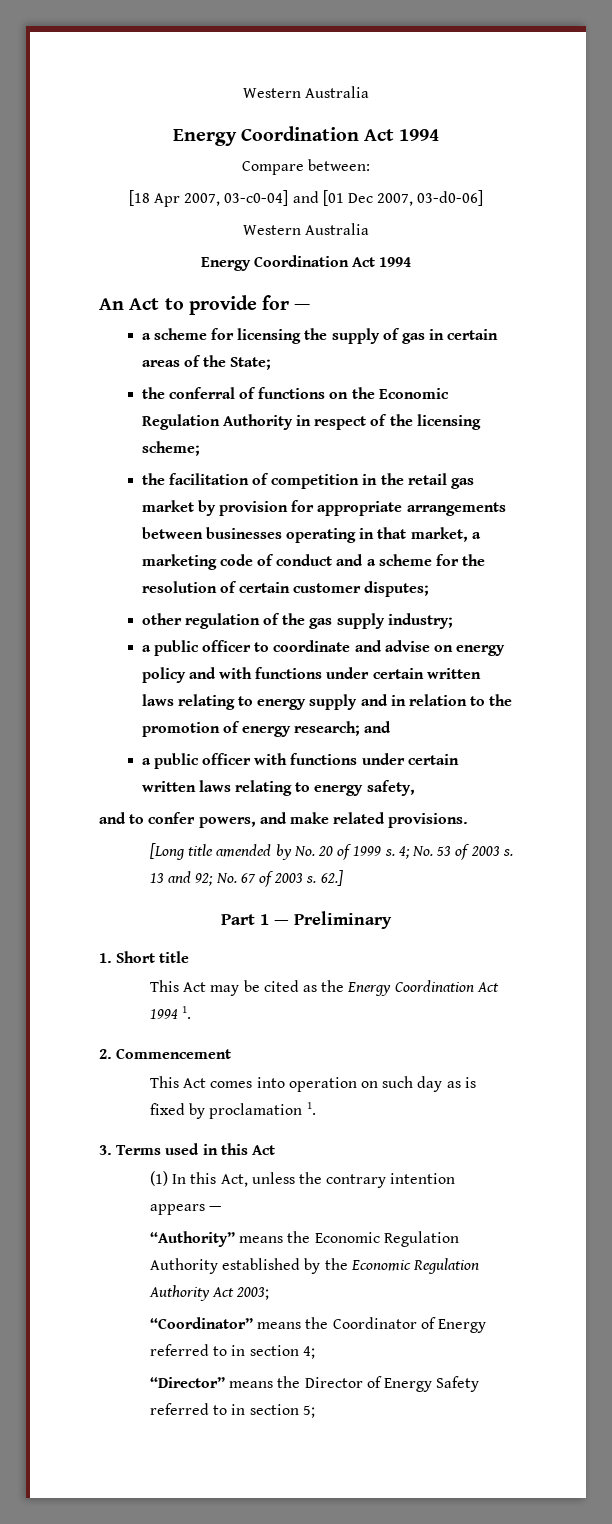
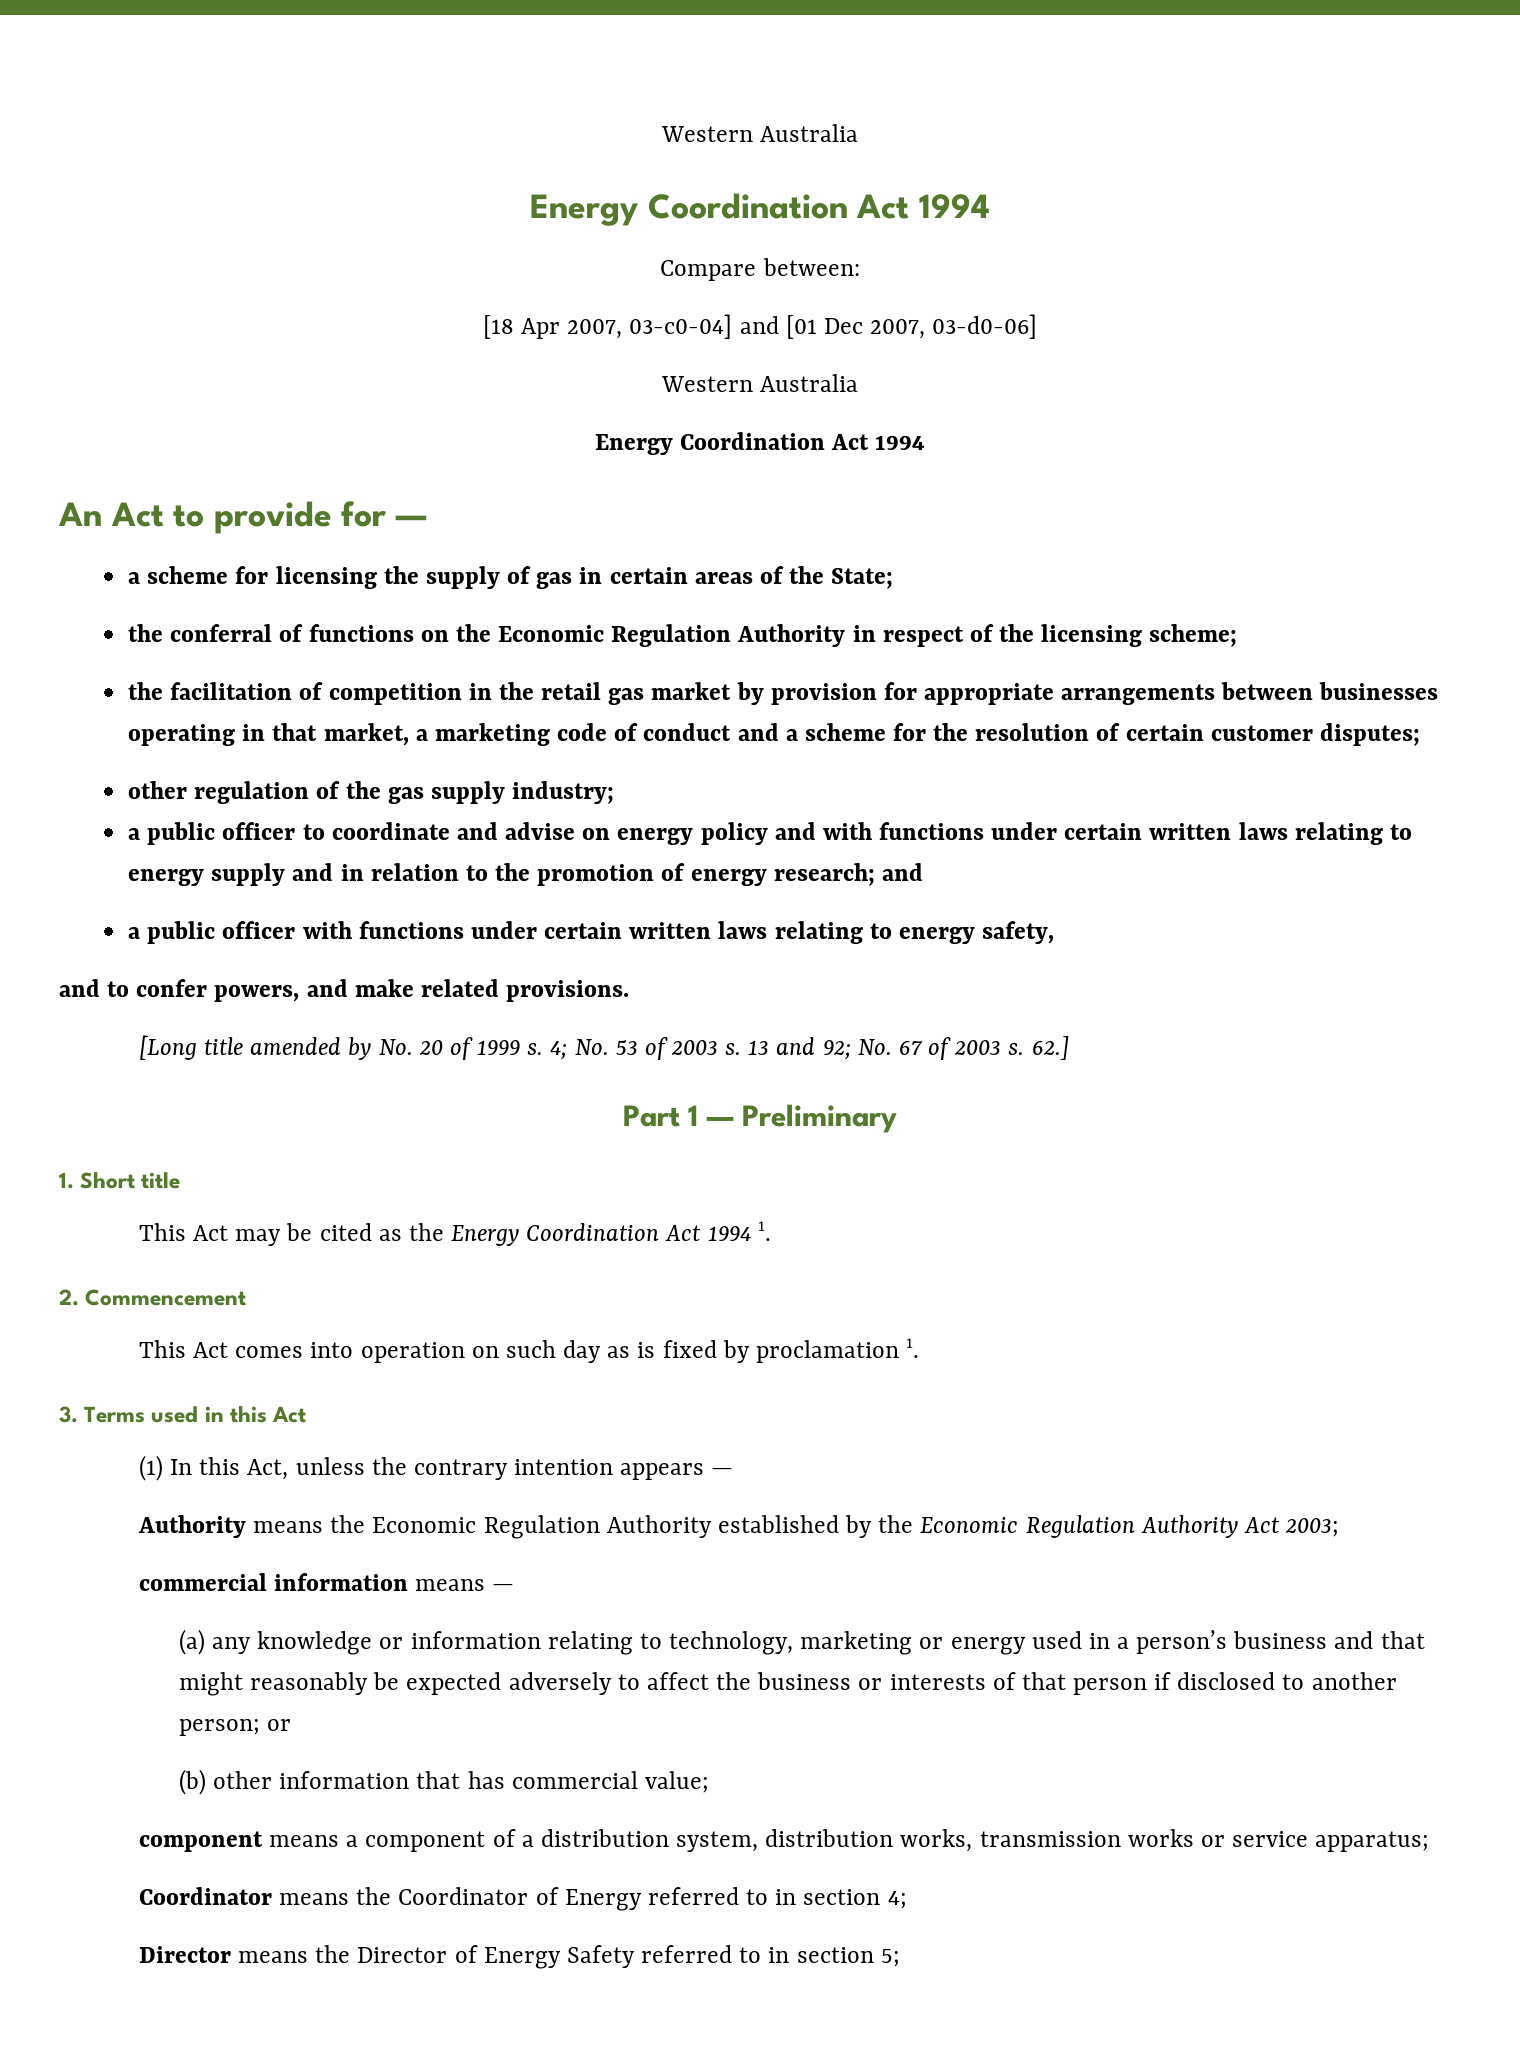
- “Authority” means the Economic Regulation Authority established by the Economic Regulation Authority Act 2003;
+ Authority means the Economic Regulation Authority established by the Economic Regulation Authority Act 2003;
- “Coordinator” means the Coordinator of Energy referred to in section 4;
+ commercial information means —
+ (a) any knowledge or information relating to technology, marketing or energy used in a person’s business and that might reasonably be expected adversely to affect the business or interests of that person if disclosed to another person; or
+ (b) other information that has commercial value;
+ component means a component of a distribution system, distribution works, transmission works or service apparatus;
+ Coordinator means the Coordinator of Energy referred to in section 4;
- “Director” means the Director of Energy Safety referred to in section 5;
+ Director means the Director of Energy Safety referred to in section 5;

